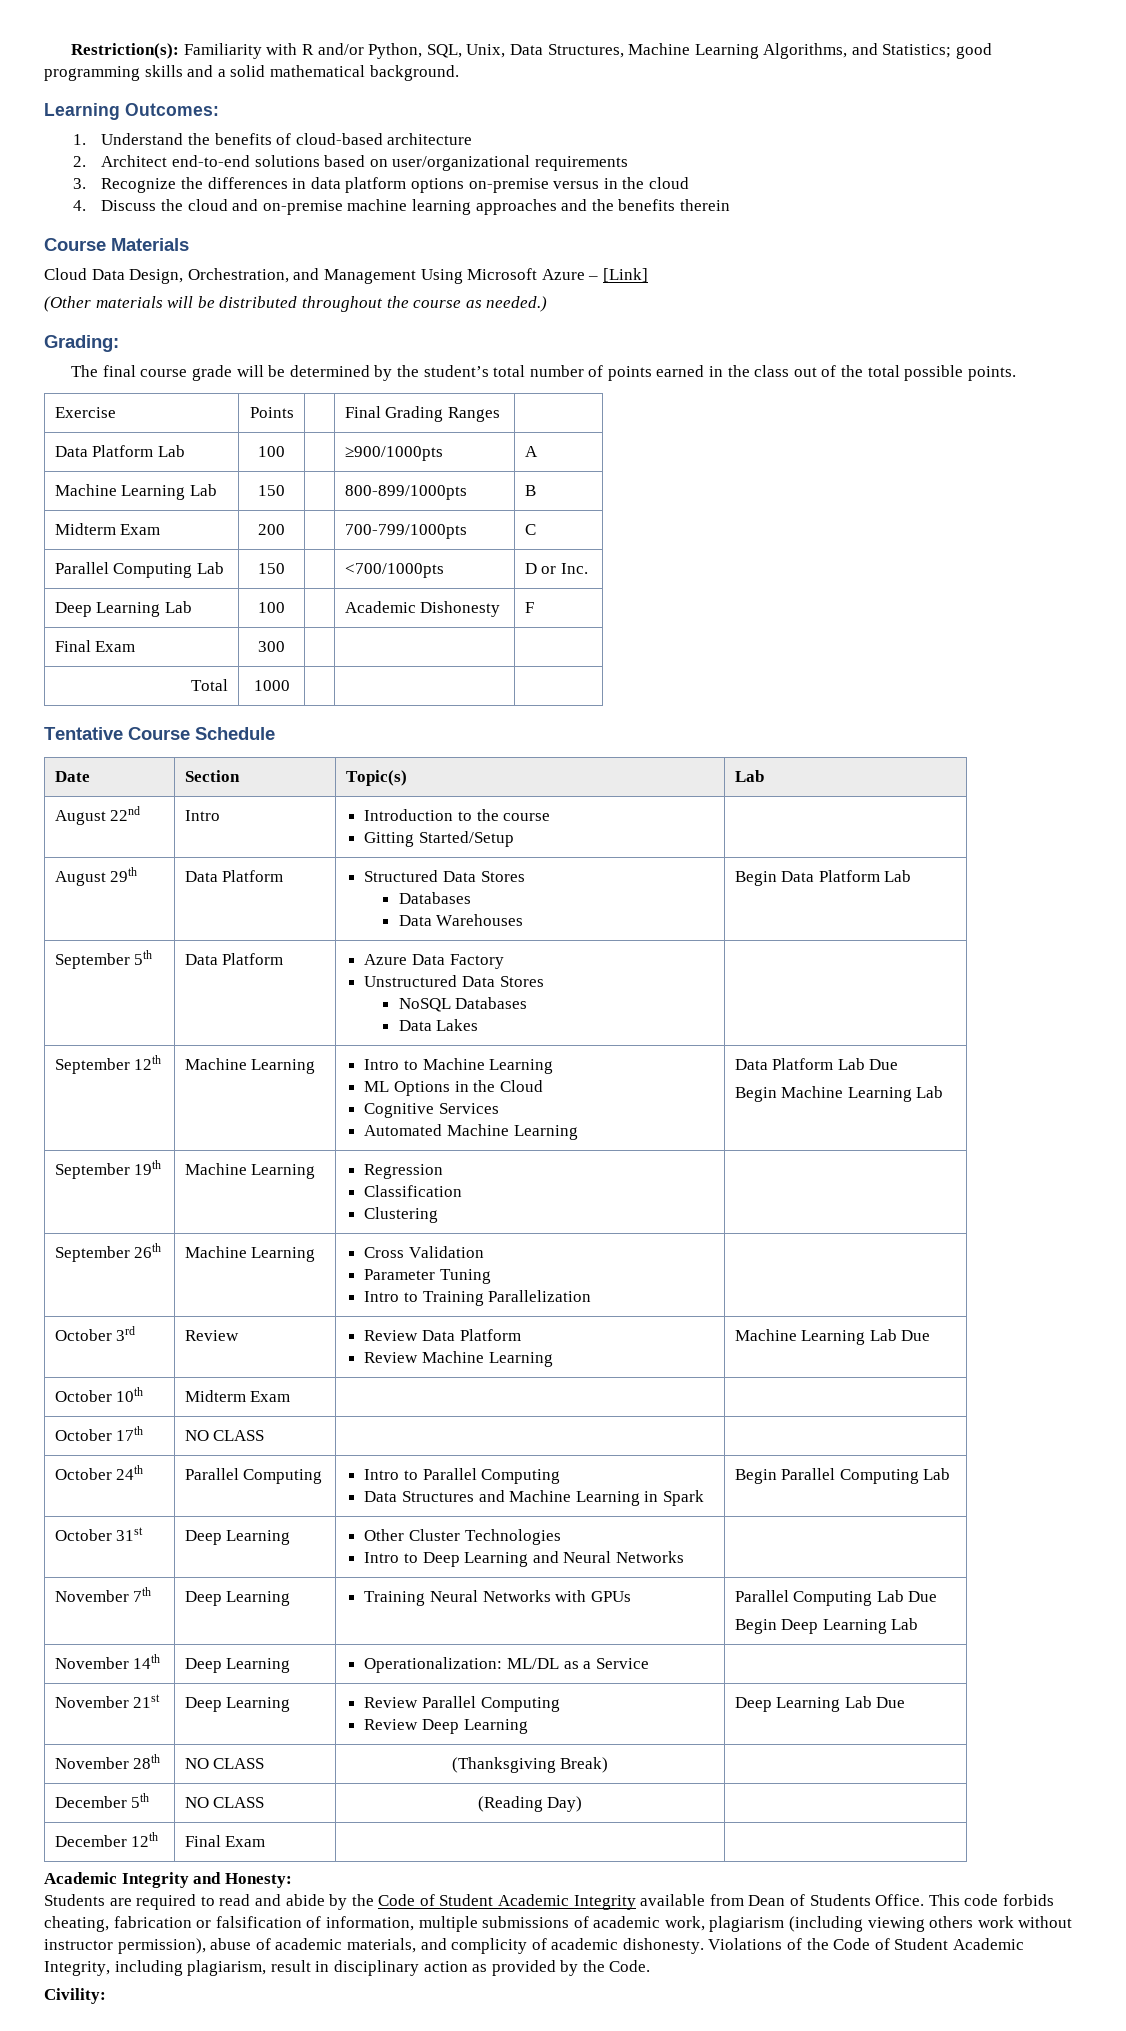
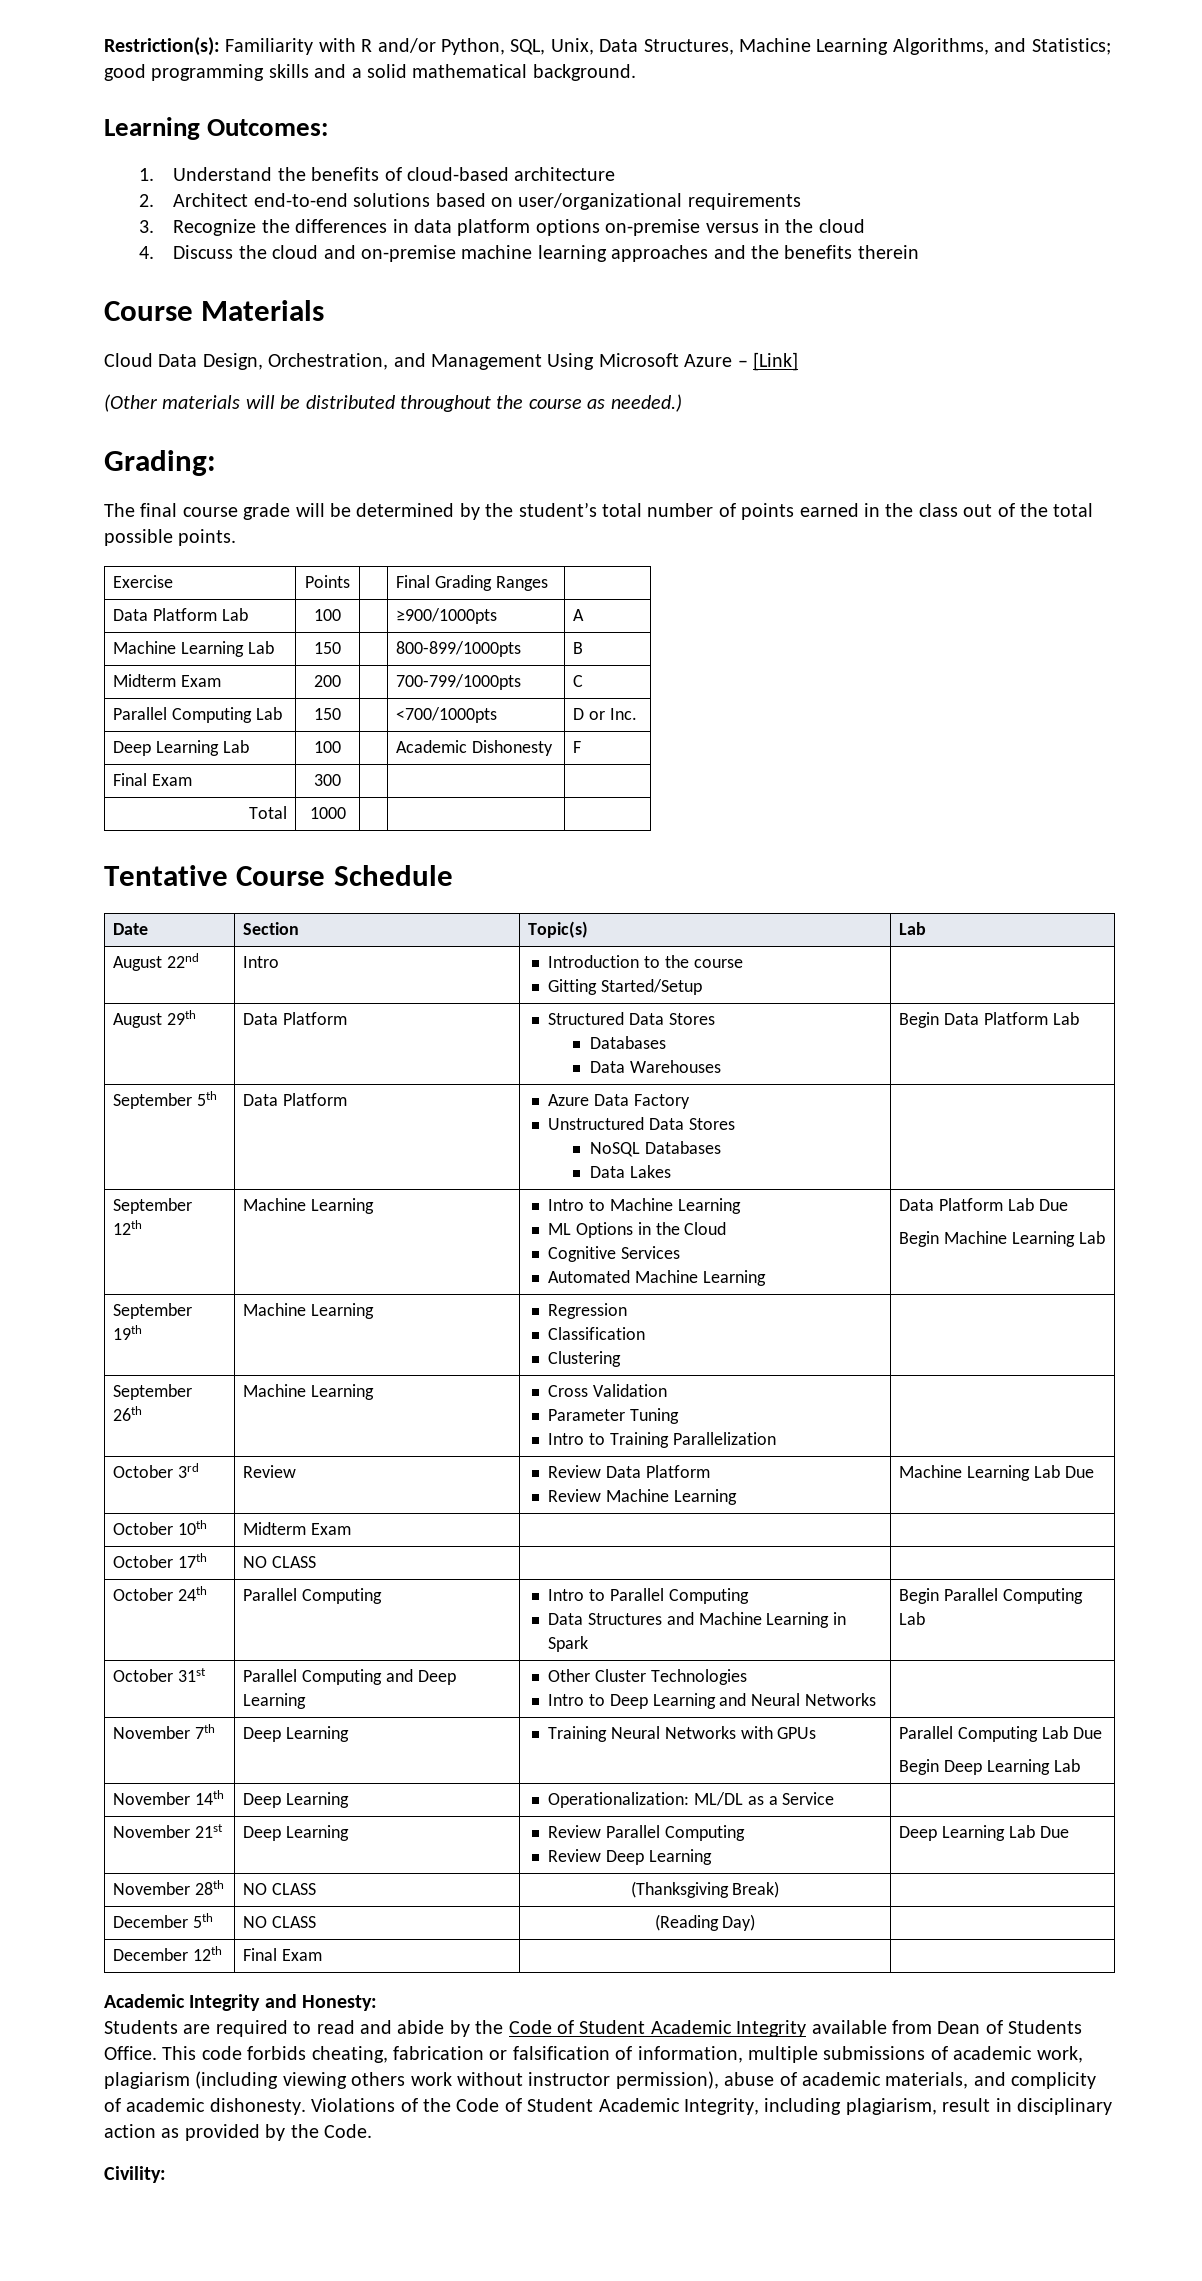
- October 31st | Deep Learning | Other Cluster Technologies
+ October 31st | Parallel Computing and Deep Learning | Other Cluster Technologies

